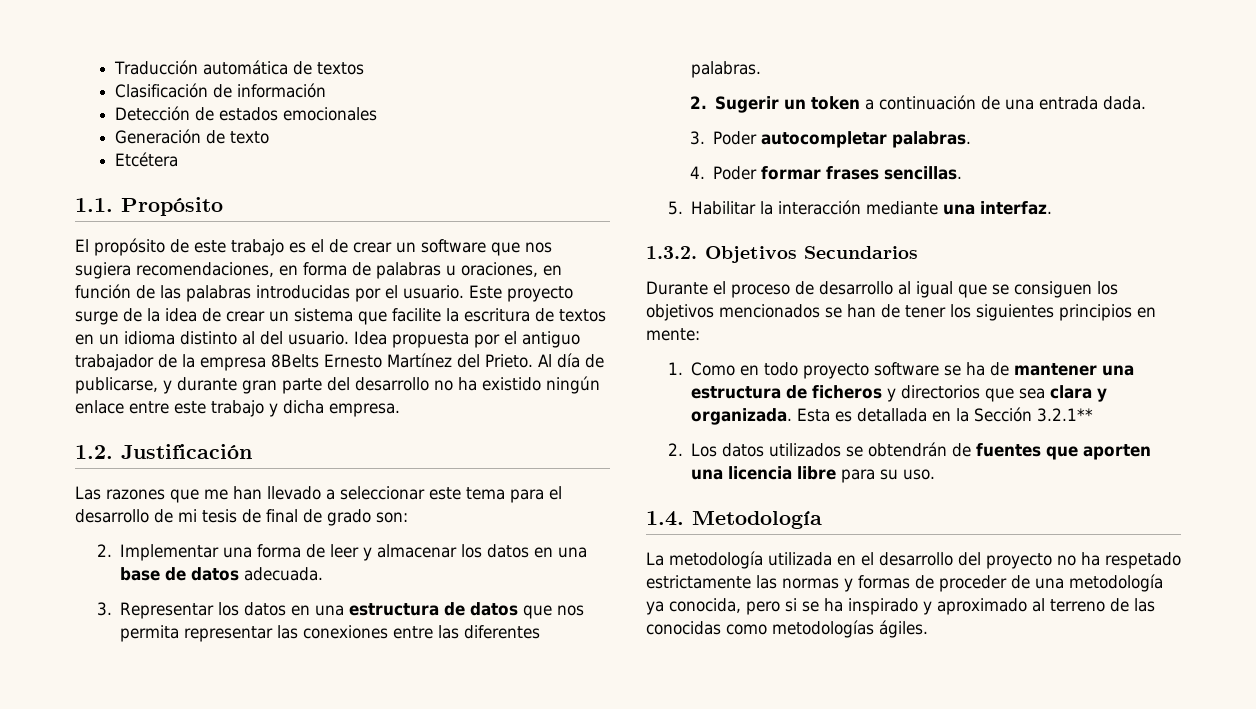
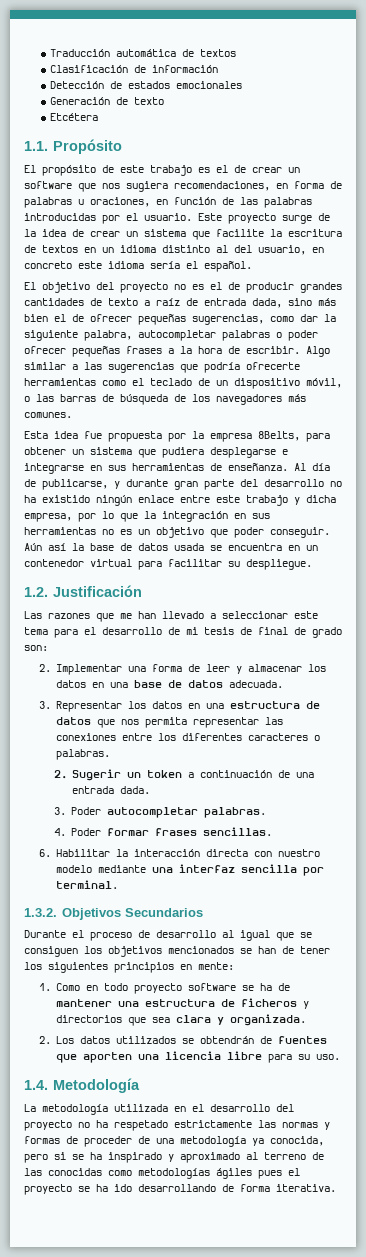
- Este proyecto surge de la idea de crear un sistema que facilite la escritura de textos en un idioma distinto al del usuario. Idea propuesta por el antiguo trabajador de la empresa 8Belts Ernesto Martínez del Prieto.
+ Este proyecto surge de la idea de crear un sistema que facilite la escritura de textos en un idioma distinto al del usuario, en concreto este idioma sería el español.
+ El objetivo del proyecto no es el de producir grandes cantidades de texto a raíz de entrada dada, sino más bien el de ofrecer pequeñas sugerencias, como dar la siguiente palabra, autocompletar palabras o poder ofrecer pequeñas frases a la hora de escribir. Algo similar a las sugerencias que podría ofrecerte herramientas como el teclado de un dispositivo móvil, o las barras de búsqueda de los navegadores más comunes.
+ Esta idea fue propuesta por la empresa 8Belts, para obtener un sistema que pudiera desplegarse e integrarse en sus herramientas de enseñanza.
- Al día de publicarse, y durante gran parte del desarrollo no ha existido ningún enlace entre este trabajo y dicha empresa.
+ Al día de publicarse, y durante gran parte del desarrollo no ha existido ningún enlace entre este trabajo y dicha empresa, por lo que la integración en sus herramientas no es un objetivo que poder conseguir. Aún así la base de datos usada se encuentra en un contenedor virtual para facilitar su despliegue.
- 3. Representar los datos en una estructura de datos que nos permita representar las conexiones entre las diferentes palabras.
+ 3. Representar los datos en una estructura de datos que nos permita representar las conexiones entre los diferentes caracteres o palabras.
- 5. Habilitar la interacción mediante una interfaz.
+ 6. Habilitar la interacción directa con nuestro modelo mediante una interfaz sencilla por terminal.
- Esta es detallada en la Sección 3.2.1**
- La metodología utilizada en el desarrollo del proyecto no ha respetado estrictamente las normas y formas de proceder de una metodología ya conocida, pero si se ha inspirado y aproximado al terreno de las conocidas como metodologías ágiles.
+ La metodología utilizada en el desarrollo del proyecto no ha respetado estrictamente las normas y formas de proceder de una metodología ya conocida, pero si se ha inspirado y aproximado al terreno de las conocidas como metodologías ágiles pues el proyecto se ha ido desarrollando de forma iterativa.

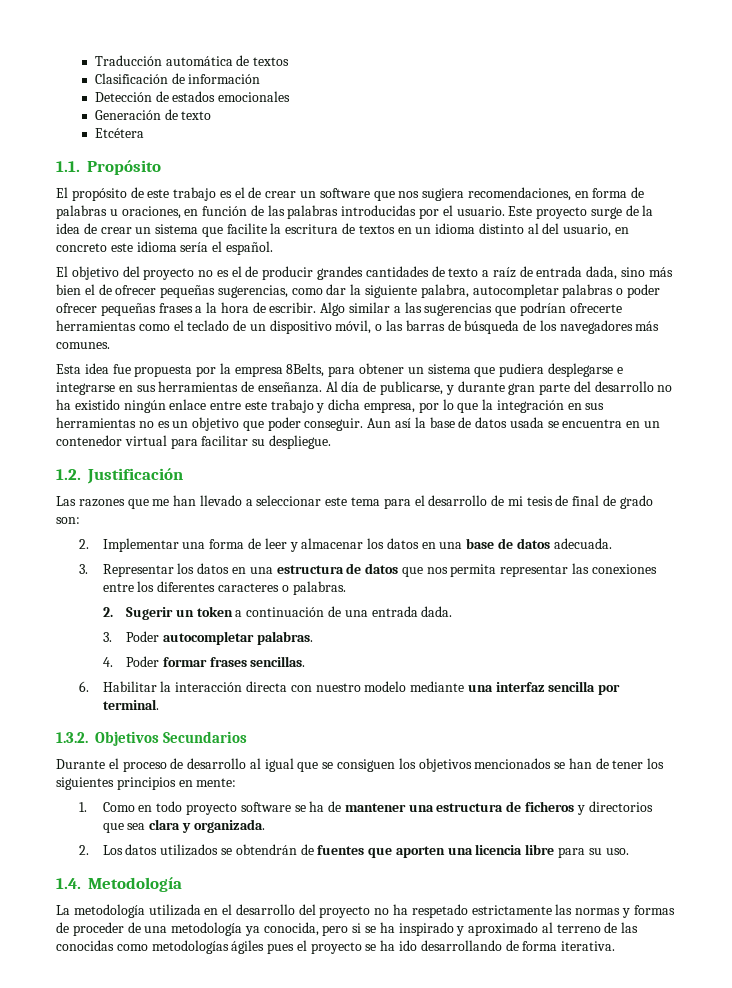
- Algo similar a las sugerencias que podría ofrecerte herramientas como el teclado de un dispositivo móvil, o las barras de búsqueda de los navegadores más comunes.
+ Algo similar a las sugerencias que podrían ofrecerte herramientas como el teclado de un dispositivo móvil, o las barras de búsqueda de los navegadores más comunes.
- Aún así la base de datos usada se encuentra en un contenedor virtual para facilitar su despliegue.
+ Aun así la base de datos usada se encuentra en un contenedor virtual para facilitar su despliegue.

